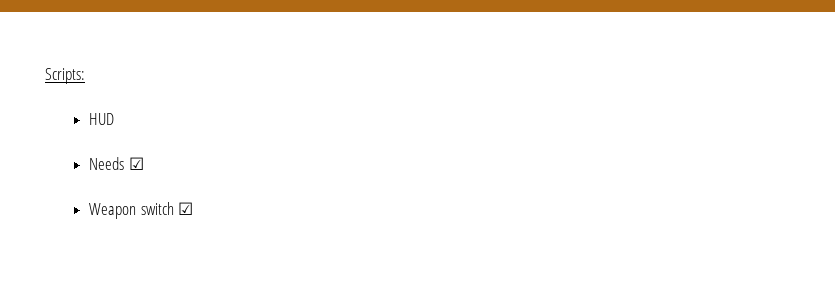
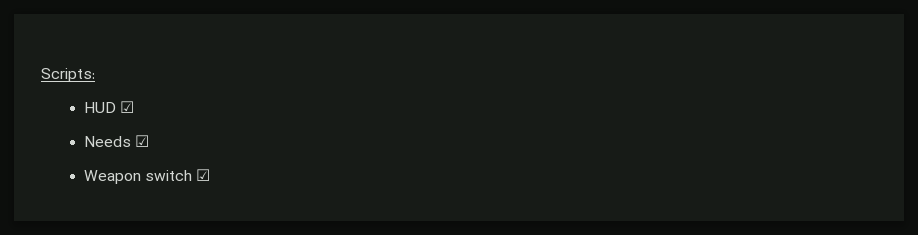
- HUD
+ HUD ☑

